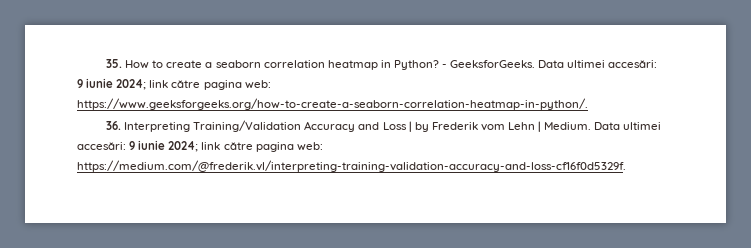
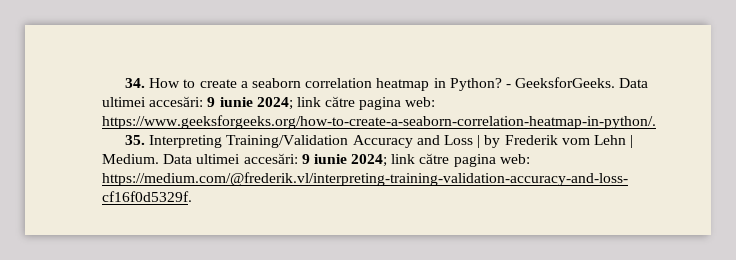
- 35. How to create a seaborn correlation heatmap in Python?
+ 34. How to create a seaborn correlation heatmap in Python?
- 36. Interpreting Training/Validation Accuracy and Loss | by Frederik vom Lehn | Medium.
+ 35. Interpreting Training/Validation Accuracy and Loss | by Frederik vom Lehn | Medium.

